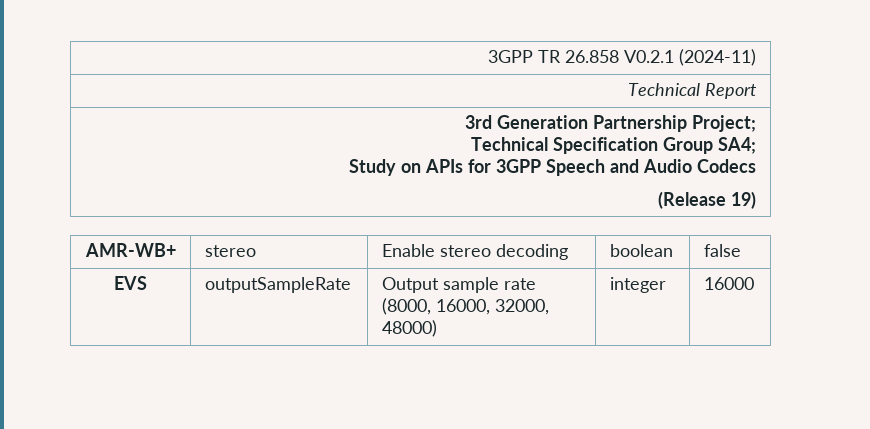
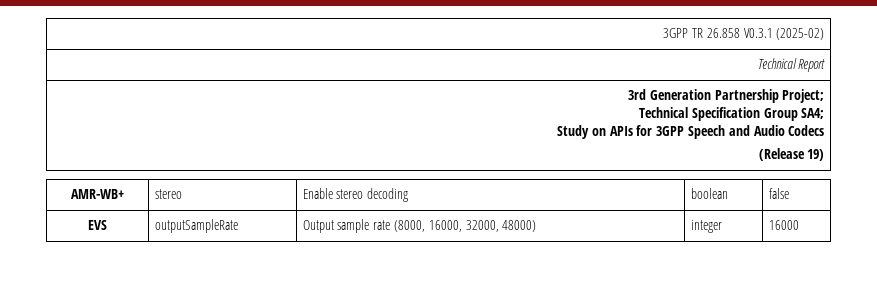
- 3GPP TR 26.858 V0.2.1 (2024-11)
+ 3GPP TR 26.858 V0.3.1 (2025-02)

